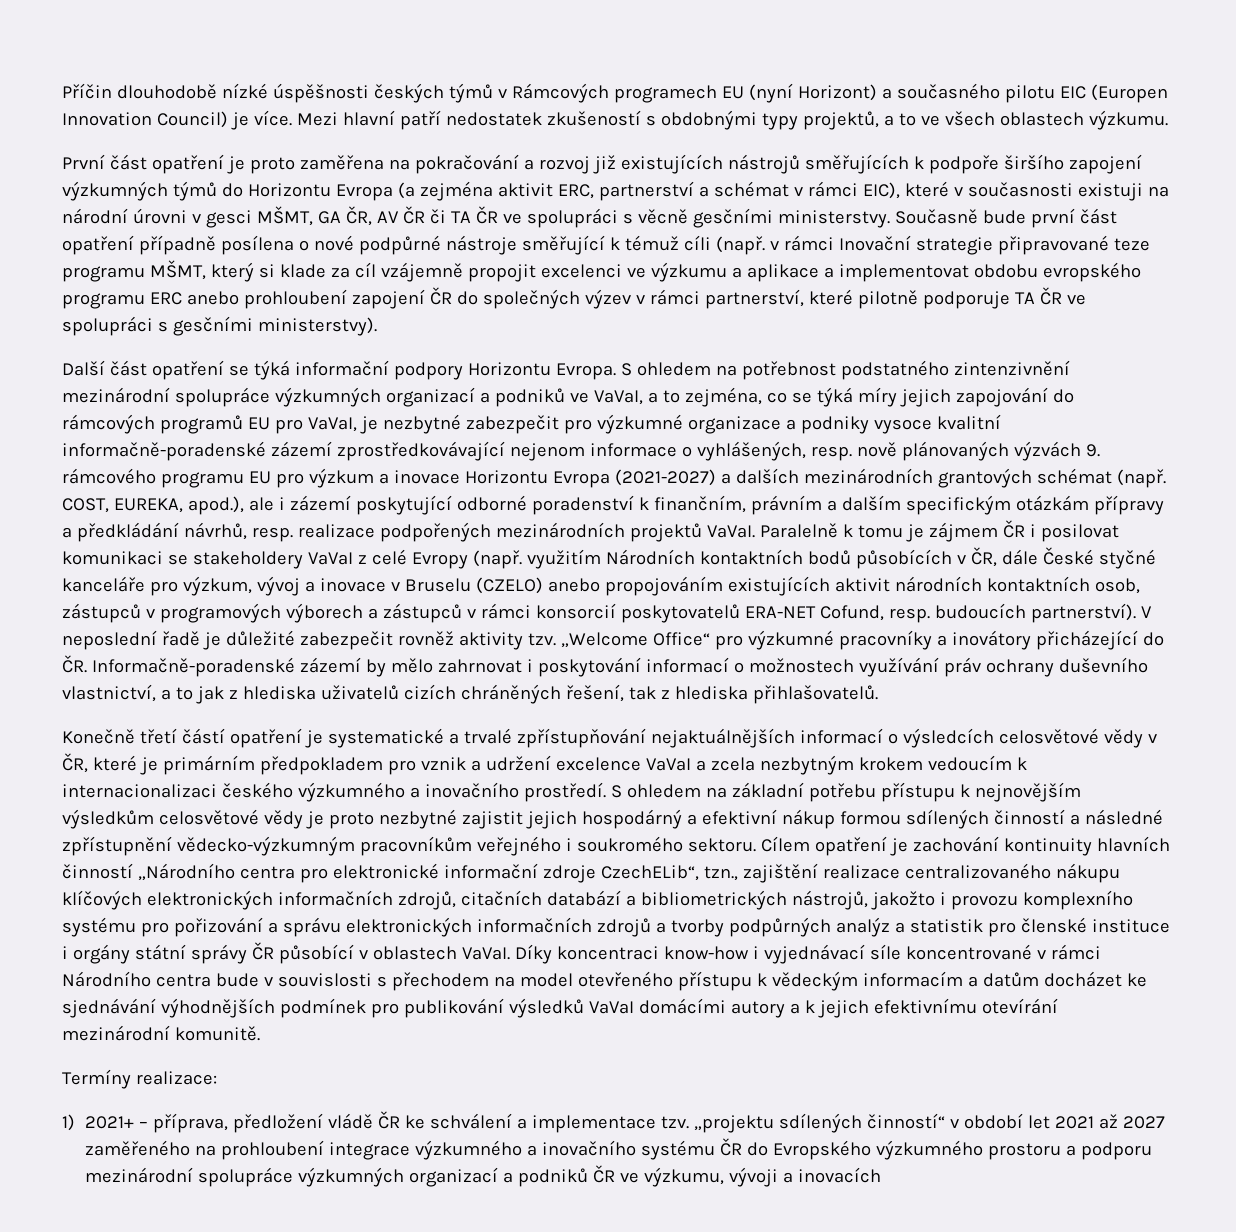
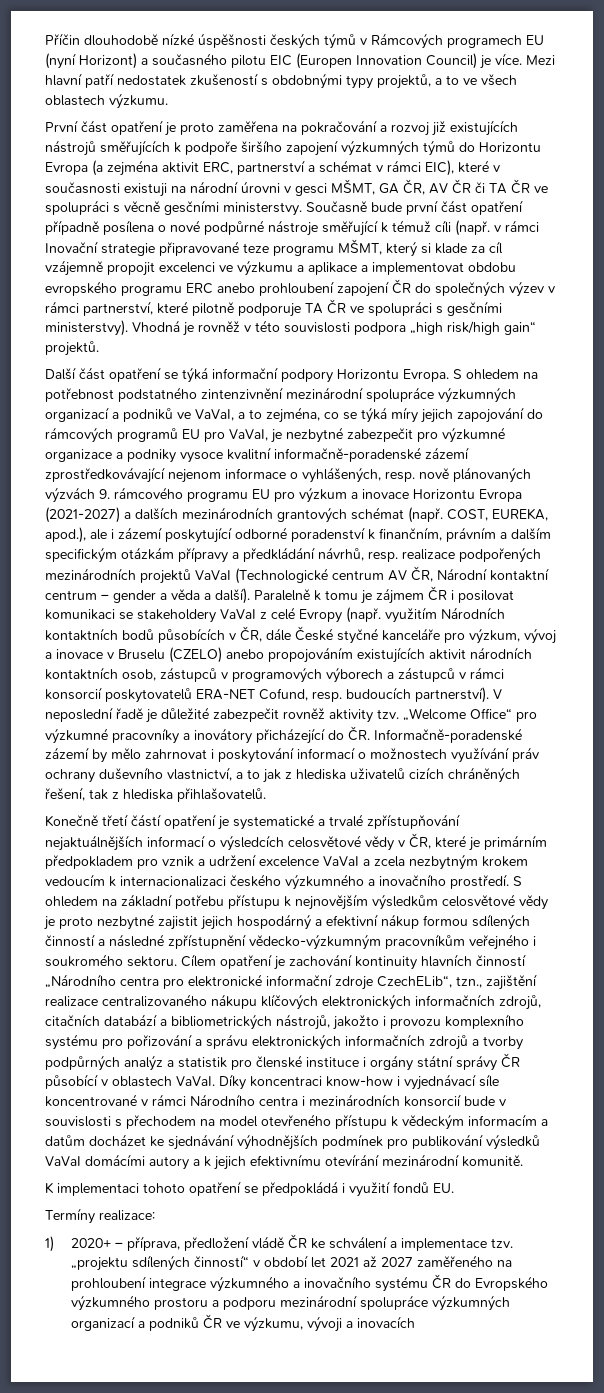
+ Vhodná je rovněž v této souvislosti podpora „high risk/high gain“ projektů.
- COST, EUREKA, apod.), ale i zázemí poskytující odborné poradenství k finančním, právním a dalším specifickým otázkám přípravy a předkládání návrhů, resp. realizace podpořených mezinárodních projektů VaVaI.
+ COST, EUREKA, apod.), ale i zázemí poskytující odborné poradenství k finančním, právním a dalším specifickým otázkám přípravy a předkládání návrhů, resp. realizace podpořených mezinárodních projektů VaVaI (Technologické centrum AV ČR, Národní kontaktní centrum – gender a věda a další).
- Díky koncentraci know-how i vyjednávací síle koncentrované v rámci Národního centra bude v souvislosti s přechodem na model otevřeného přístupu k vědeckým informacím a datům docházet ke sjednávání výhodnějších podmínek pro publikování výsledků VaVaI domácími autory a k jejich efektivnímu otevírání mezinárodní komunitě.
+ Díky koncentraci know-how i vyjednávací síle koncentrované v rámci Národního centra i mezinárodních konsorcií bude v souvislosti s přechodem na model otevřeného přístupu k vědeckým informacím a datům docházet ke sjednávání výhodnějších podmínek pro publikování výsledků VaVaI domácími autory a k jejich efektivnímu otevírání mezinárodní komunitě.
+ K implementaci tohoto opatření se předpokládá i využití fondů EU.
- 1) 2021+ – příprava, předložení vládě ČR ke schválení a implementace tzv.
+ 1) 2020+ – příprava, předložení vládě ČR ke schválení a implementace tzv.

